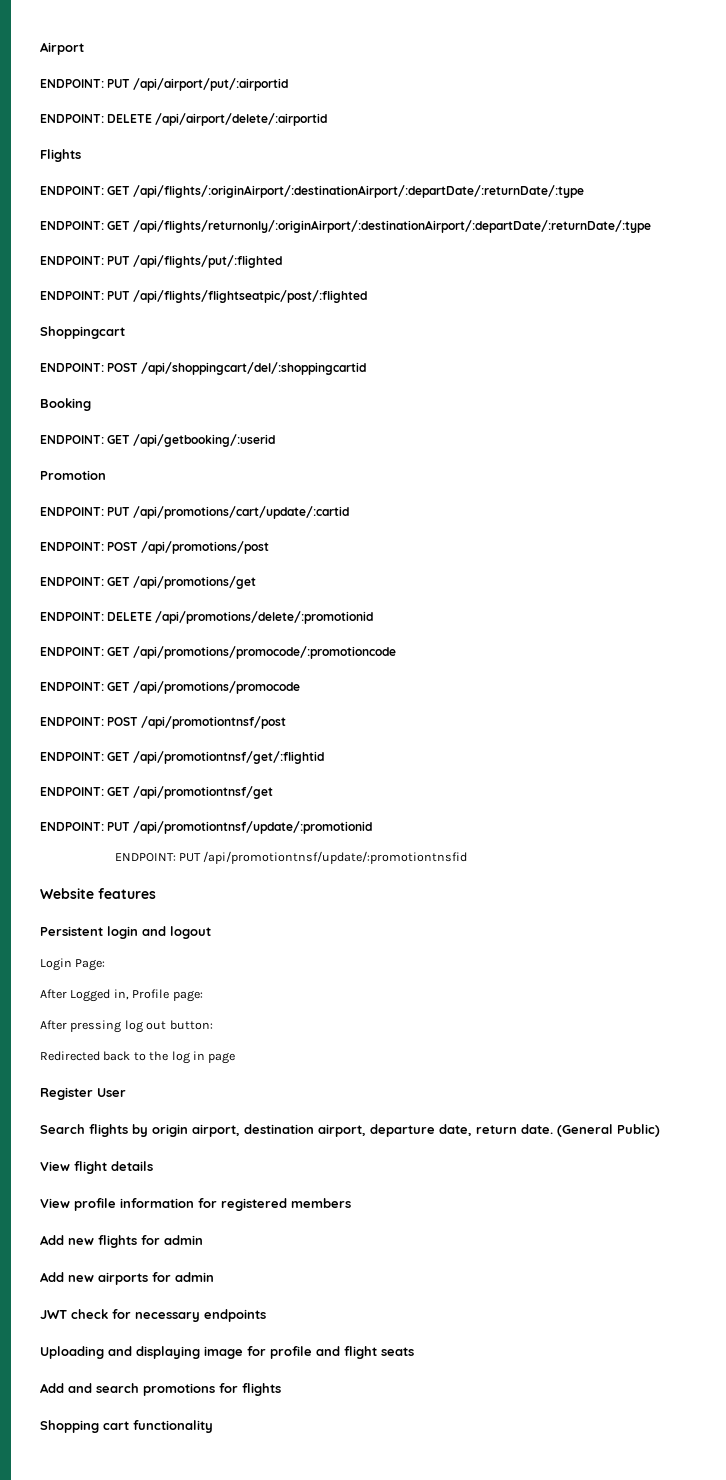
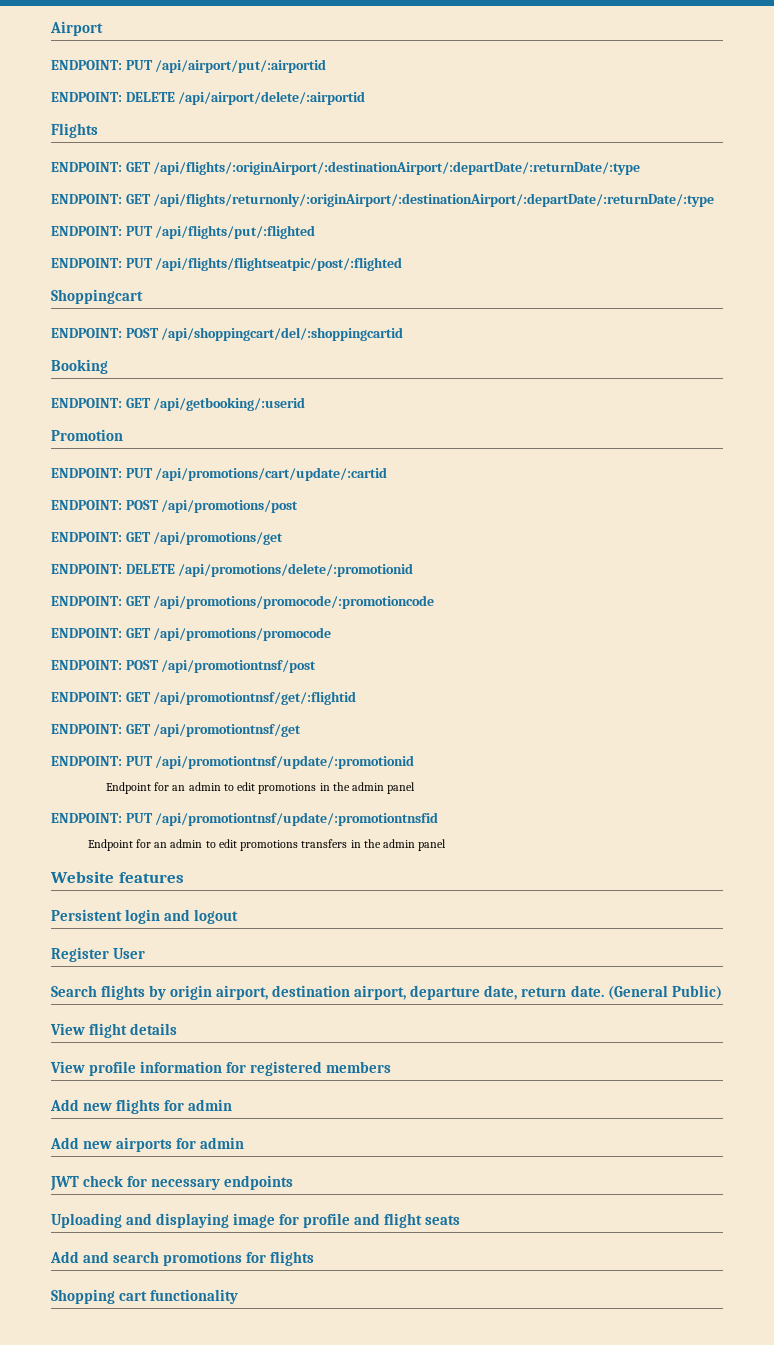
+ Endpoint for an admin to edit promotions in the admin panel
  ENDPOINT: PUT /api/promotiontnsf/update/:promotiontnsfid
+ Endpoint for an admin to edit promotions transfers in the admin panel
- Login Page:
- After Logged in, Profile page:
- After pressing log out button:
- Redirected back to the log in page

